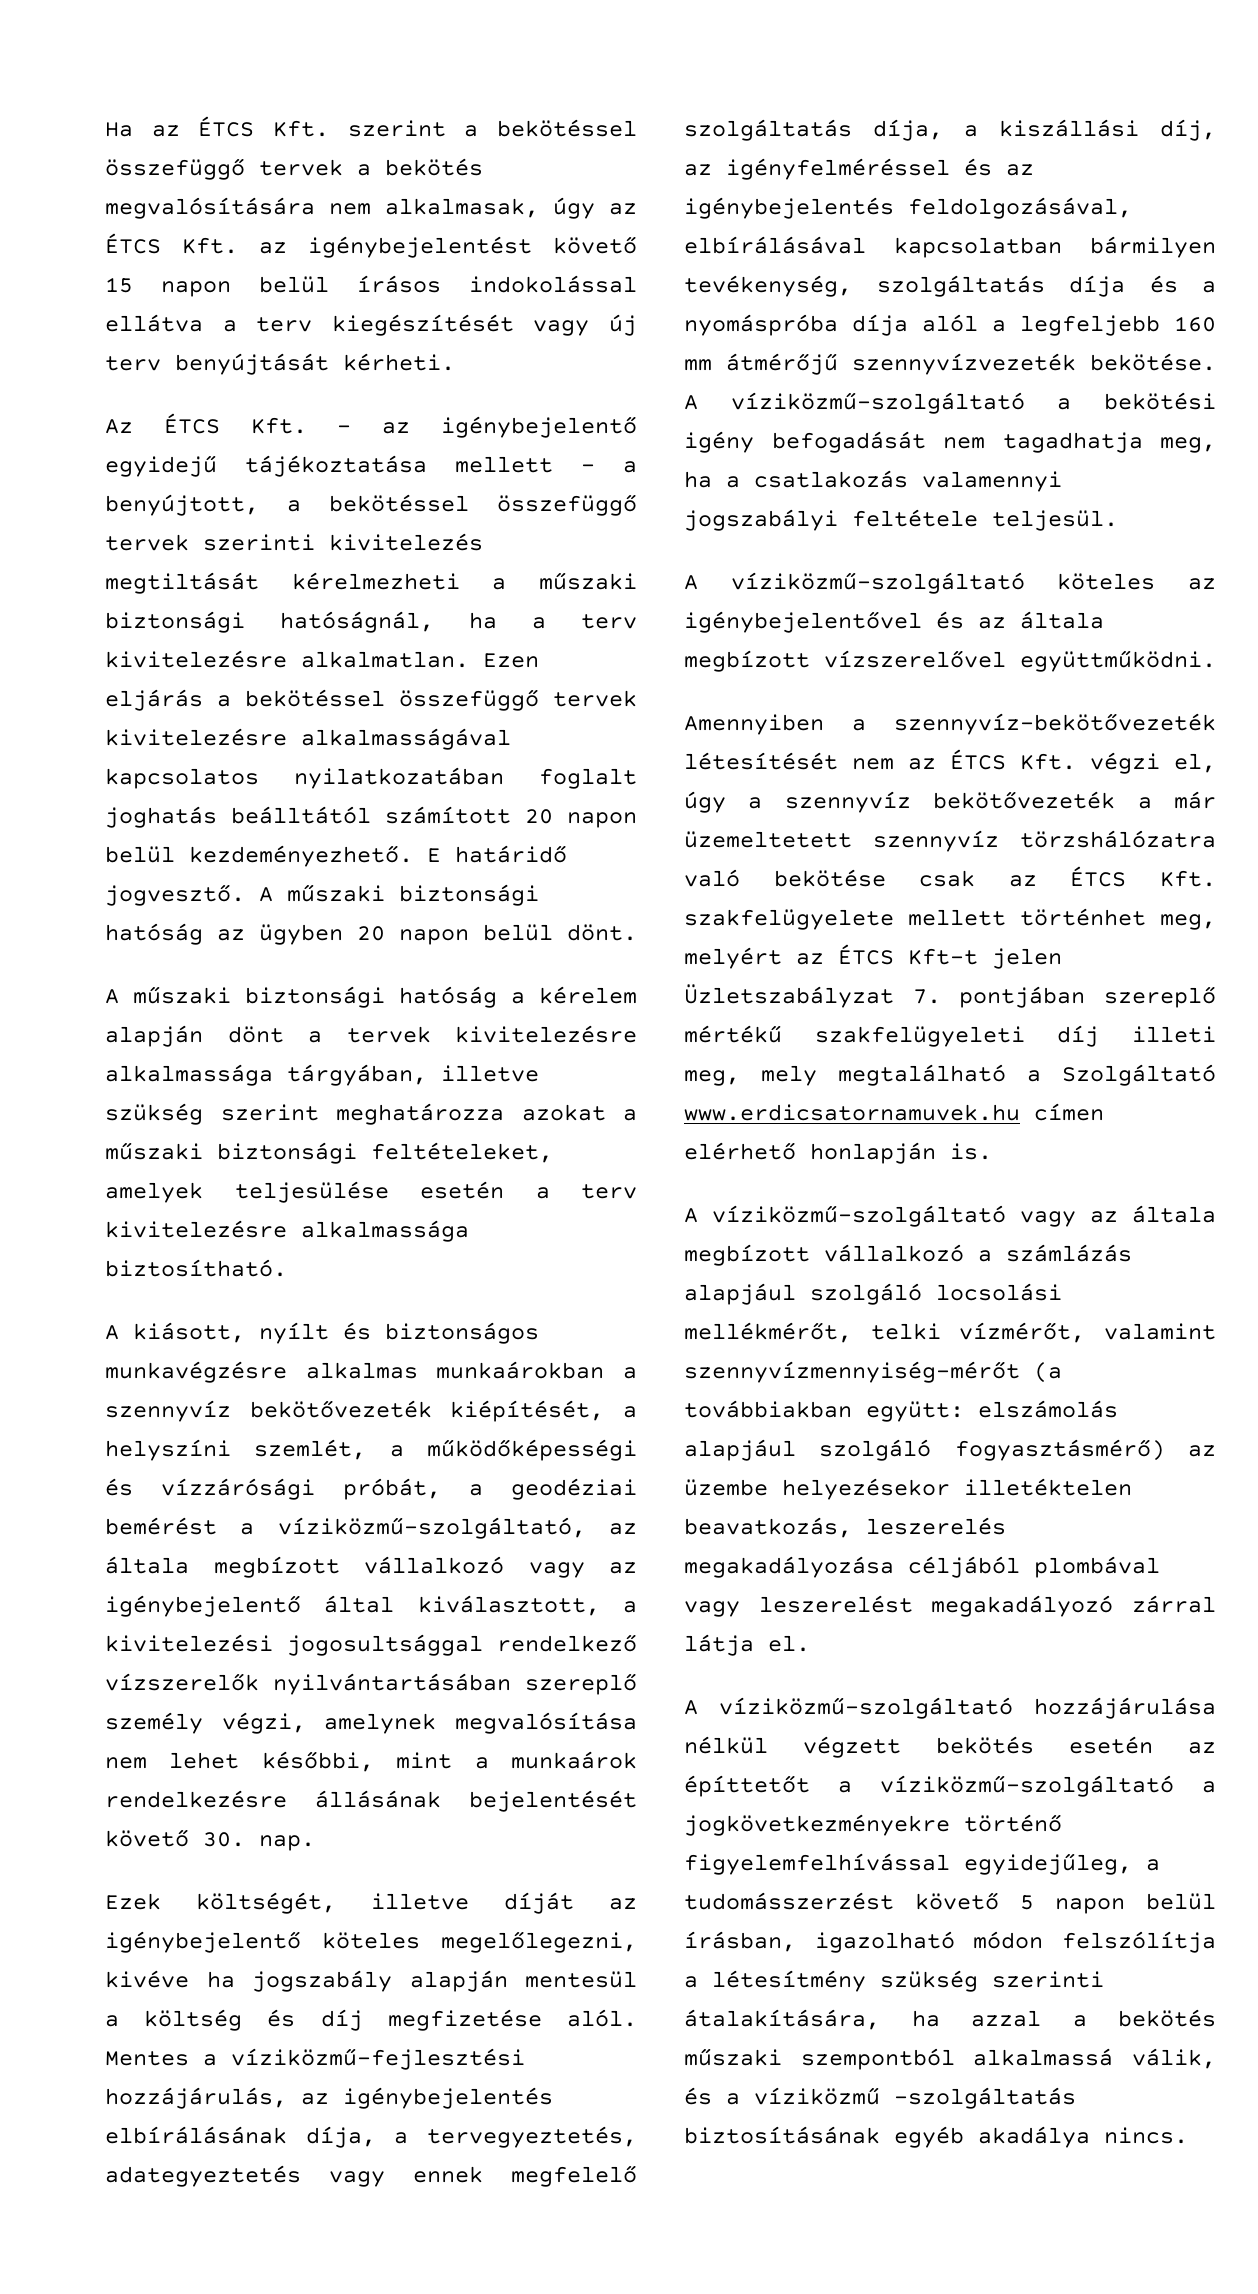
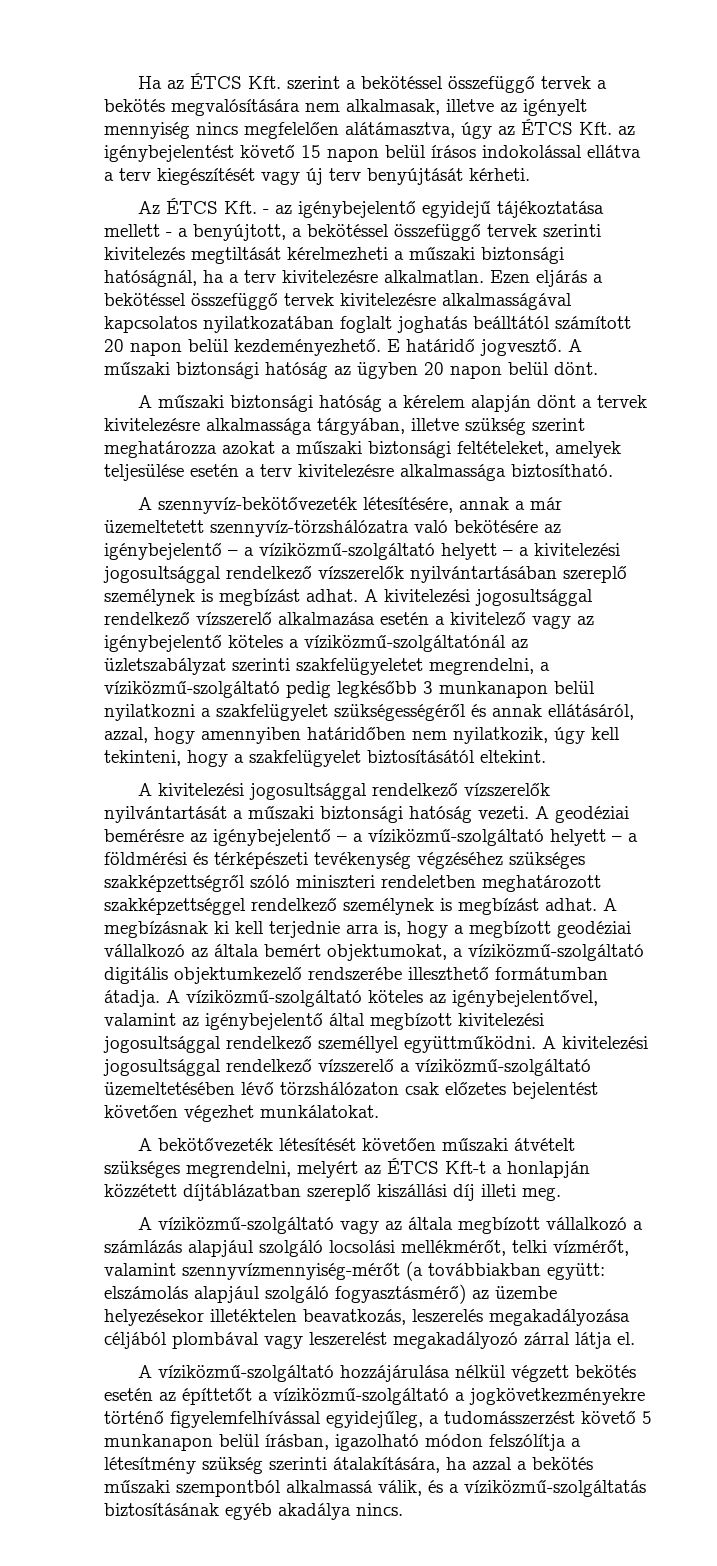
- Ha az ÉTCS Kft. szerint a bekötéssel összefüggő tervek a bekötés megvalósítására nem alkalmasak, úgy az ÉTCS Kft. az igénybejelentést követő 15 napon belül írásos indokolással ellátva a terv kiegészítését vagy új terv benyújtását kérheti.
+ Ha az ÉTCS Kft. szerint a bekötéssel összefüggő tervek a bekötés megvalósítására nem alkalmasak, illetve az igényelt mennyiség nincs megfelelően alátámasztva, úgy az ÉTCS Kft. az igénybejelentést követő 15 napon belül írásos indokolással ellátva a terv kiegészítését vagy új terv benyújtását kérheti.
- A kiásott, nyílt és biztonságos munkavégzésre alkalmas munkaárokban a szennyvíz bekötővezeték kiépítését, a helyszíni szemlét, a működőképességi és vízzárósági próbát, a geodéziai bemérést a víziközmű-szolgáltató, az általa megbízott vállalkozó vagy az igénybejelentő által kiválasztott, a kivitelezési jogosultsággal rendelkező vízszerelők nyilvántartásában szereplő személy végzi, amelynek megvalósítása nem lehet későbbi, mint a munkaárok rendelkezésre állásának bejelentését követő 30. nap.
- Ezek költségét, illetve díját az igénybejelentő köteles megelőlegezni, kivéve ha jogszabály alapján mentesül a költség és díj megfizetése alól. Mentes a víziközmű-fejlesztési hozzájárulás, az igénybejelentés elbírálásának díja, a tervegyeztetés, adategyeztetés vagy ennek megfelelő szolgáltatás díja, a kiszállási díj, az igényfelméréssel és az igénybejelentés feldolgozásával, elbírálásával kapcsolatban bármilyen tevékenység, szolgáltatás díja és a nyomáspróba díja alól a legfeljebb 160 mm átmérőjű szennyvízvezeték bekötése. A víziközmű-szolgáltató a bekötési igény befogadását nem tagadhatja meg, ha a csatlakozás valamennyi jogszabályi feltétele teljesül.
- A víziközmű-szolgáltató köteles az igénybejelentővel és az általa megbízott vízszerelővel együttműködni.
- Amennyiben a szennyvíz-bekötővezeték létesítését nem az ÉTCS Kft. végzi el, úgy a szennyvíz bekötővezeték a már üzemeltetett szennyvíz törzshálózatra való bekötése csak az ÉTCS Kft. szakfelügyelete mellett történhet meg, melyért az ÉTCS Kft-t jelen Üzletszabályzat 7. pontjában szereplő mértékű szakfelügyeleti díj illeti meg, mely megtalálható a Szolgáltató www.erdicsatornamuvek.hu címen elérhető honlapján is.
+ A szennyvíz-bekötővezeték létesítésére, annak a már üzemeltetett szennyvíz-törzshálózatra való bekötésére az igénybejelentő – a víziközmű-szolgáltató helyett – a kivitelezési jogosultsággal rendelkező vízszerelők nyilvántartásában szereplő személynek is megbízást adhat. A kivitelezési jogosultsággal rendelkező vízszerelő alkalmazása esetén a kivitelező vagy az igénybejelentő köteles a víziközmű-szolgáltatónál az üzletszabályzat szerinti szakfelügyeletet megrendelni, a víziközmű-szolgáltató pedig legkésőbb 3 munkanapon belül nyilatkozni a szakfelügyelet szükségességéről és annak ellátásáról, azzal, hogy amennyiben határidőben nem nyilatkozik, úgy kell tekinteni, hogy a szakfelügyelet biztosításától eltekint.
+ A kivitelezési jogosultsággal rendelkező vízszerelők nyilvántartását a műszaki biztonsági hatóság vezeti. A geodéziai bemérésre az igénybejelentő – a víziközmű-szolgáltató helyett – a földmérési és térképészeti tevékenység végzéséhez szükséges szakképzettségről szóló miniszteri rendeletben meghatározott szakképzettséggel rendelkező személynek is megbízást adhat. A megbízásnak ki kell terjednie arra is, hogy a megbízott geodéziai vállalkozó az általa bemért objektumokat, a víziközmű-szolgáltató digitális objektumkezelő rendszerébe illeszthető formátumban átadja. A víziközmű-szolgáltató köteles az igénybejelentővel, valamint az igénybejelentő által megbízott kivitelezési jogosultsággal rendelkező személlyel együttműködni. A kivitelezési jogosultsággal rendelkező vízszerelő a víziközmű-szolgáltató üzemeltetésében lévő törzshálózaton csak előzetes bejelentést követően végezhet munkálatokat.
+ A bekötővezeték létesítését követően műszaki átvételt szükséges megrendelni, melyért az ÉTCS Kft-t a honlapján közzétett díjtáblázatban szereplő kiszállási díj illeti meg.
- A víziközmű-szolgáltató hozzájárulása nélkül végzett bekötés esetén az építtetőt a víziközmű-szolgáltató a jogkövetkezményekre történő figyelemfelhívással egyidejűleg, a tudomásszerzést követő 5 napon belül írásban, igazolható módon felszólítja a létesítmény szükség szerinti átalakítására, ha azzal a bekötés műszaki szempontból alkalmassá válik, és a víziközmű -szolgáltatás biztosításának egyéb akadálya nincs.
+ A víziközmű-szolgáltató hozzájárulása nélkül végzett bekötés esetén az építtetőt a víziközmű-szolgáltató a jogkövetkezményekre történő figyelemfelhívással egyidejűleg, a tudomásszerzést követő 5 munkanapon belül írásban, igazolható módon felszólítja a létesítmény szükség szerinti átalakítására, ha azzal a bekötés műszaki szempontból alkalmassá válik, és a víziközmű-szolgáltatás biztosításának egyéb akadálya nincs.

